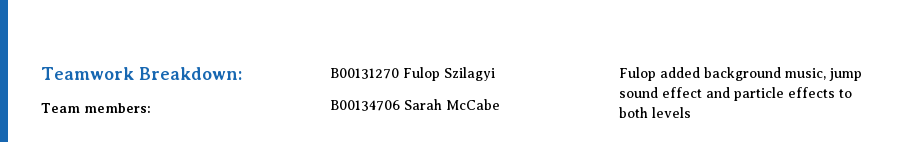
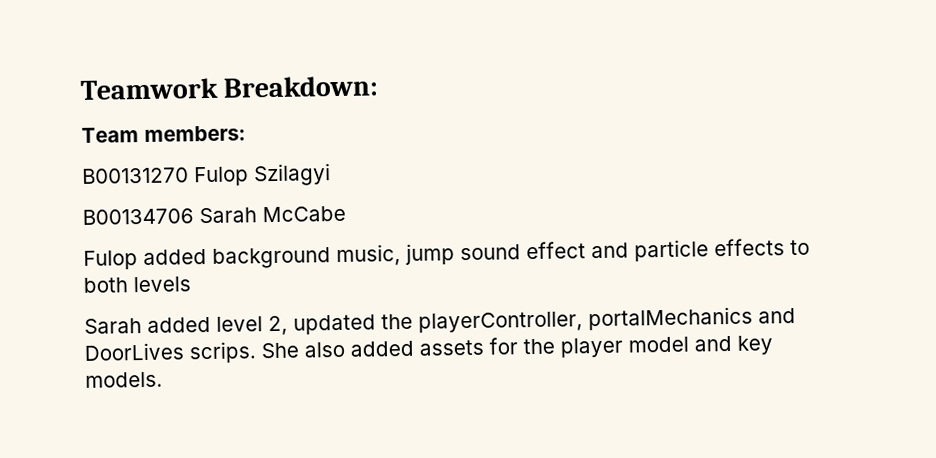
+ Sarah added level 2, updated the playerController, portalMechanics and DoorLives scrips. She also added assets for the player model and key models.

